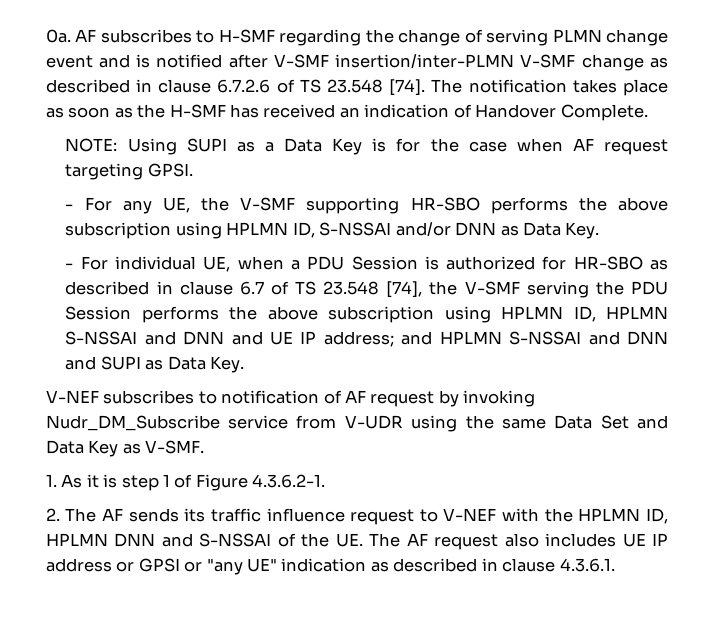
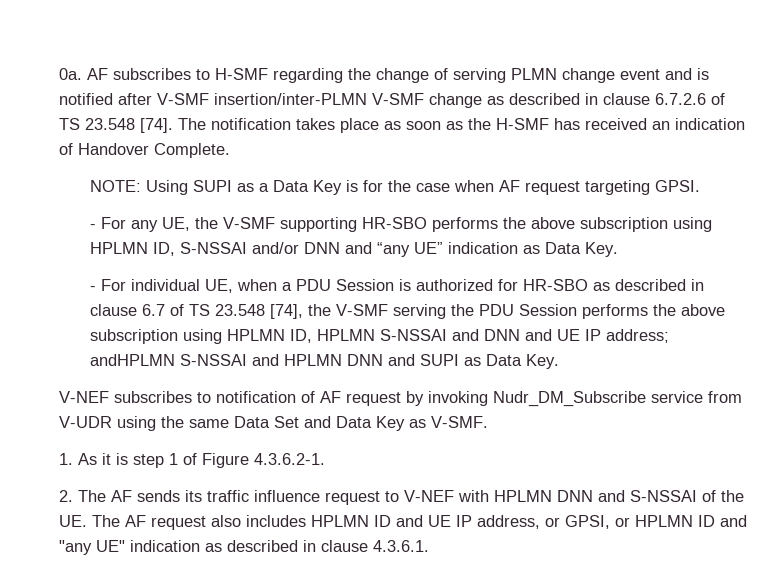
- - For any UE, the V-SMF supporting HR-SBO performs the above subscription using HPLMN ID, S-NSSAI and/or DNN as Data Key.
+ - For any UE, the V-SMF supporting HR-SBO performs the above subscription using HPLMN ID, S-NSSAI and/or DNN and “any UE” indication as Data Key.
- - For individual UE, when a PDU Session is authorized for HR-SBO as described in clause 6.7 of TS 23.548 [74], the V-SMF serving the PDU Session performs the above subscription using HPLMN ID, HPLMN S-NSSAI and DNN and UE IP address; and HPLMN S-NSSAI and DNN and SUPI as Data Key.
+ - For individual UE, when a PDU Session is authorized for HR-SBO as described in clause 6.7 of TS 23.548 [74], the V-SMF serving the PDU Session performs the above subscription using HPLMN ID, HPLMN S-NSSAI and DNN and UE IP address; andHPLMN S-NSSAI and HPLMN DNN and SUPI as Data Key.
- 2. The AF sends its traffic influence request to V-NEF with the HPLMN ID, HPLMN DNN and S-NSSAI of the UE. The AF request also includes UE IP address or GPSI or "any UE" indication as described in clause 4.3.6.1.
+ 2. The AF sends its traffic influence request to V-NEF with HPLMN DNN and S-NSSAI of the UE. The AF request also includes HPLMN ID and UE IP address, or GPSI, or HPLMN ID and "any UE" indication as described in clause 4.3.6.1.

